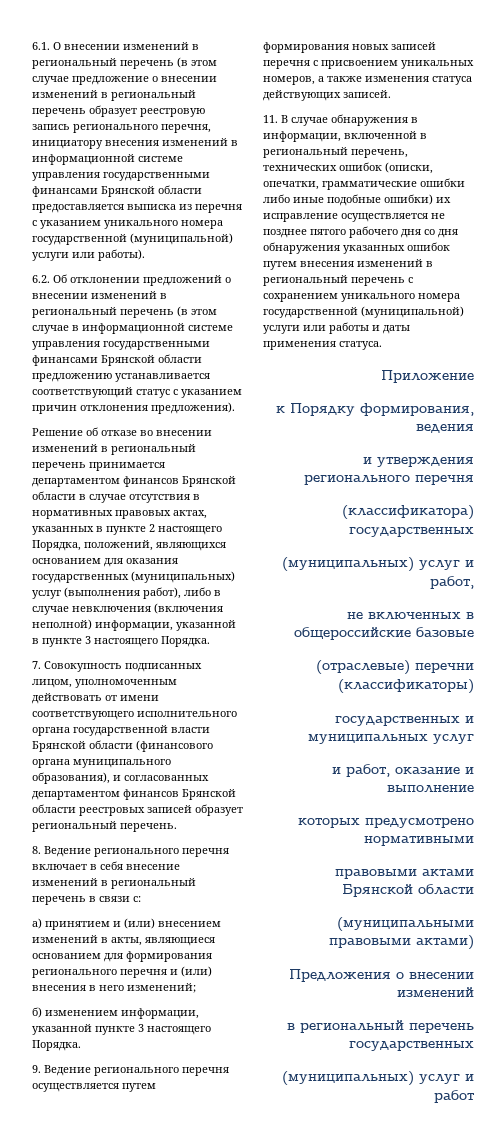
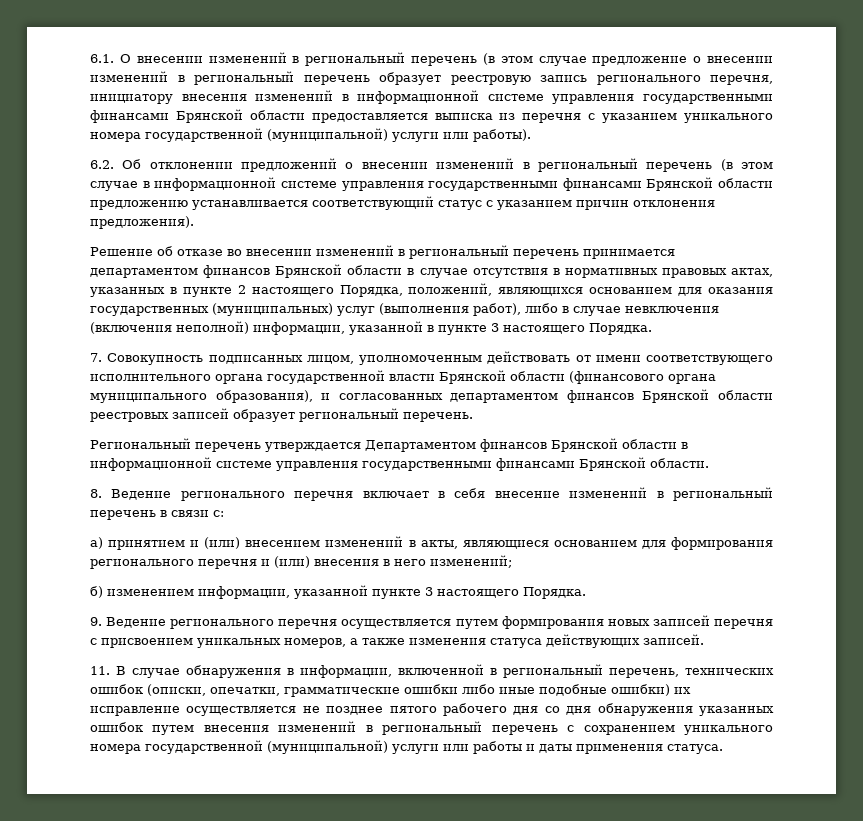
+ Региональный перечень утверждается Департаментом финансов Брянской области в информационной системе управления государственными финансами Брянской области.
- Приложение
- к Порядку формирования, ведения
- и утверждения регионального перечня
- (классификатора) государственных
- (муниципальных) услуг и работ,
- не включенных в общероссийские базовые
- (отраслевые) перечни (классификаторы)
- государственных и муниципальных услуг
- и работ, оказание и выполнение
- которых предусмотрено нормативными
- правовыми актами Брянской области
- (муниципальными правовыми актами)
- Предложения о внесении изменений
- в региональный перечень государственных
- (муниципальных) услуг и работ

